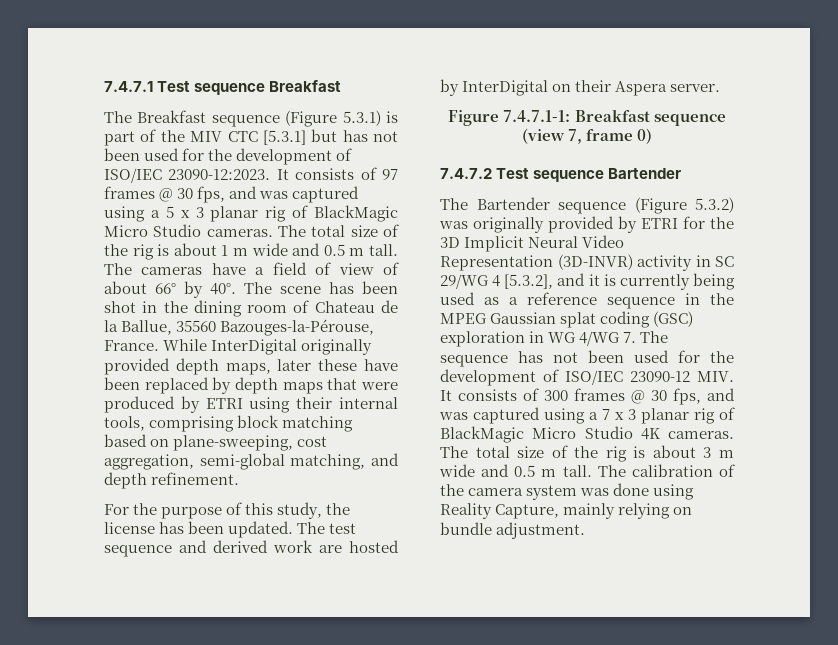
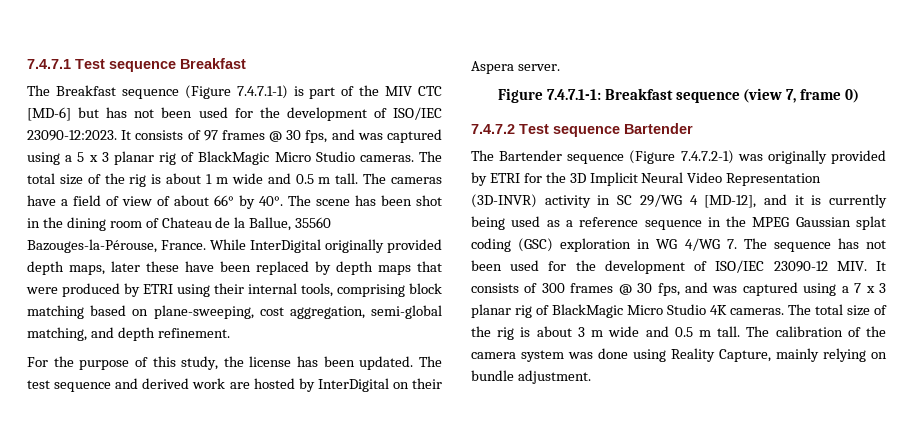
- The Breakfast sequence (Figure 5.3.1) is part of the MIV CTC [5.3.1] but has not been used for the development of ISO/IEC 23090-12:2023.
+ The Breakfast sequence (Figure 7.4.7.1-1) is part of the MIV CTC [MD-6] but has not been used for the development of ISO/IEC 23090-12:2023.
- The Bartender sequence (Figure 5.3.2) was originally provided by ETRI for the 3D Implicit Neural Video Representation (3D-INVR) activity in SC 29/WG 4 [5.3.2], and it is currently being used as a reference sequence in the MPEG Gaussian splat coding (GSC) exploration in WG 4/WG 7. The sequence has not been used for the development of ISO/IEC 23090-12 MIV. It consists of 300 frames @ 30 fps, and was captured using a 7 x 3 planar rig of BlackMagic Micro Studio 4K cameras.
+ The Bartender sequence (Figure 7.4.7.2-1) was originally provided by ETRI for the 3D Implicit Neural Video Representation (3D-INVR) activity in SC 29/WG 4 [MD-12], and it is currently being used as a reference sequence in the MPEG Gaussian splat coding (GSC) exploration in WG 4/WG 7. The sequence has not been used for the development of ISO/IEC 23090-12 MIV. It consists of 300 frames @ 30 fps, and was captured using a 7 x 3 planar rig of BlackMagic Micro Studio 4K cameras.

